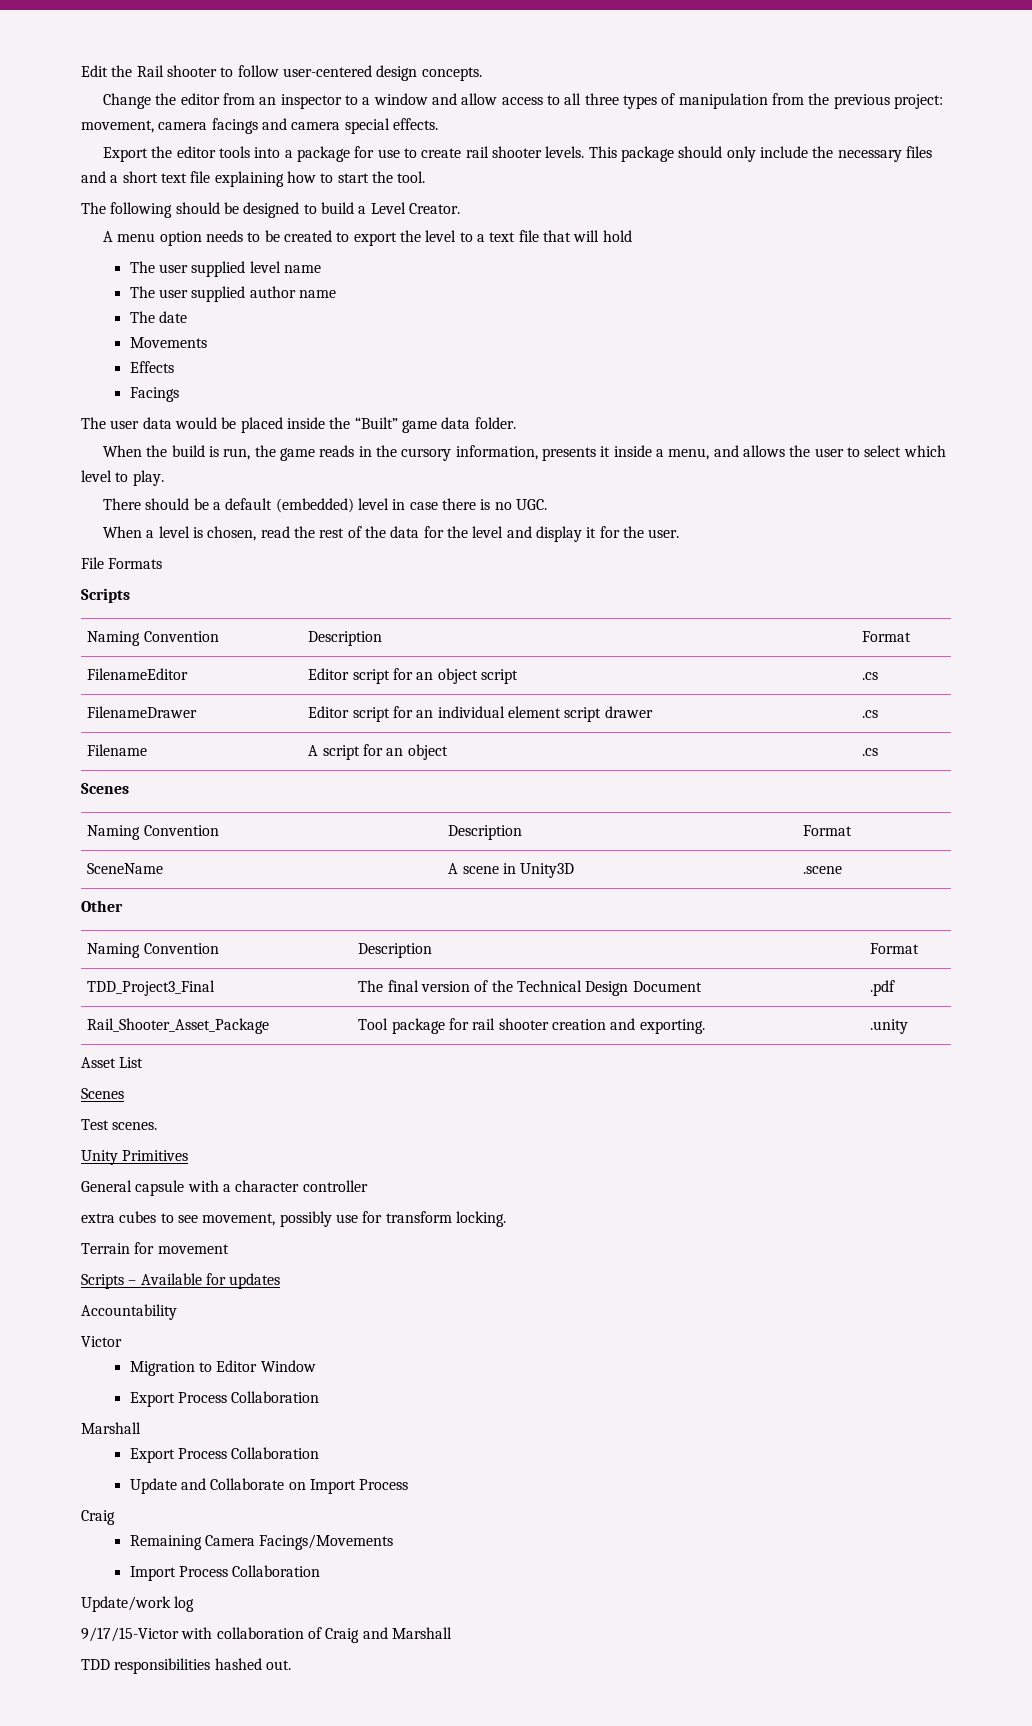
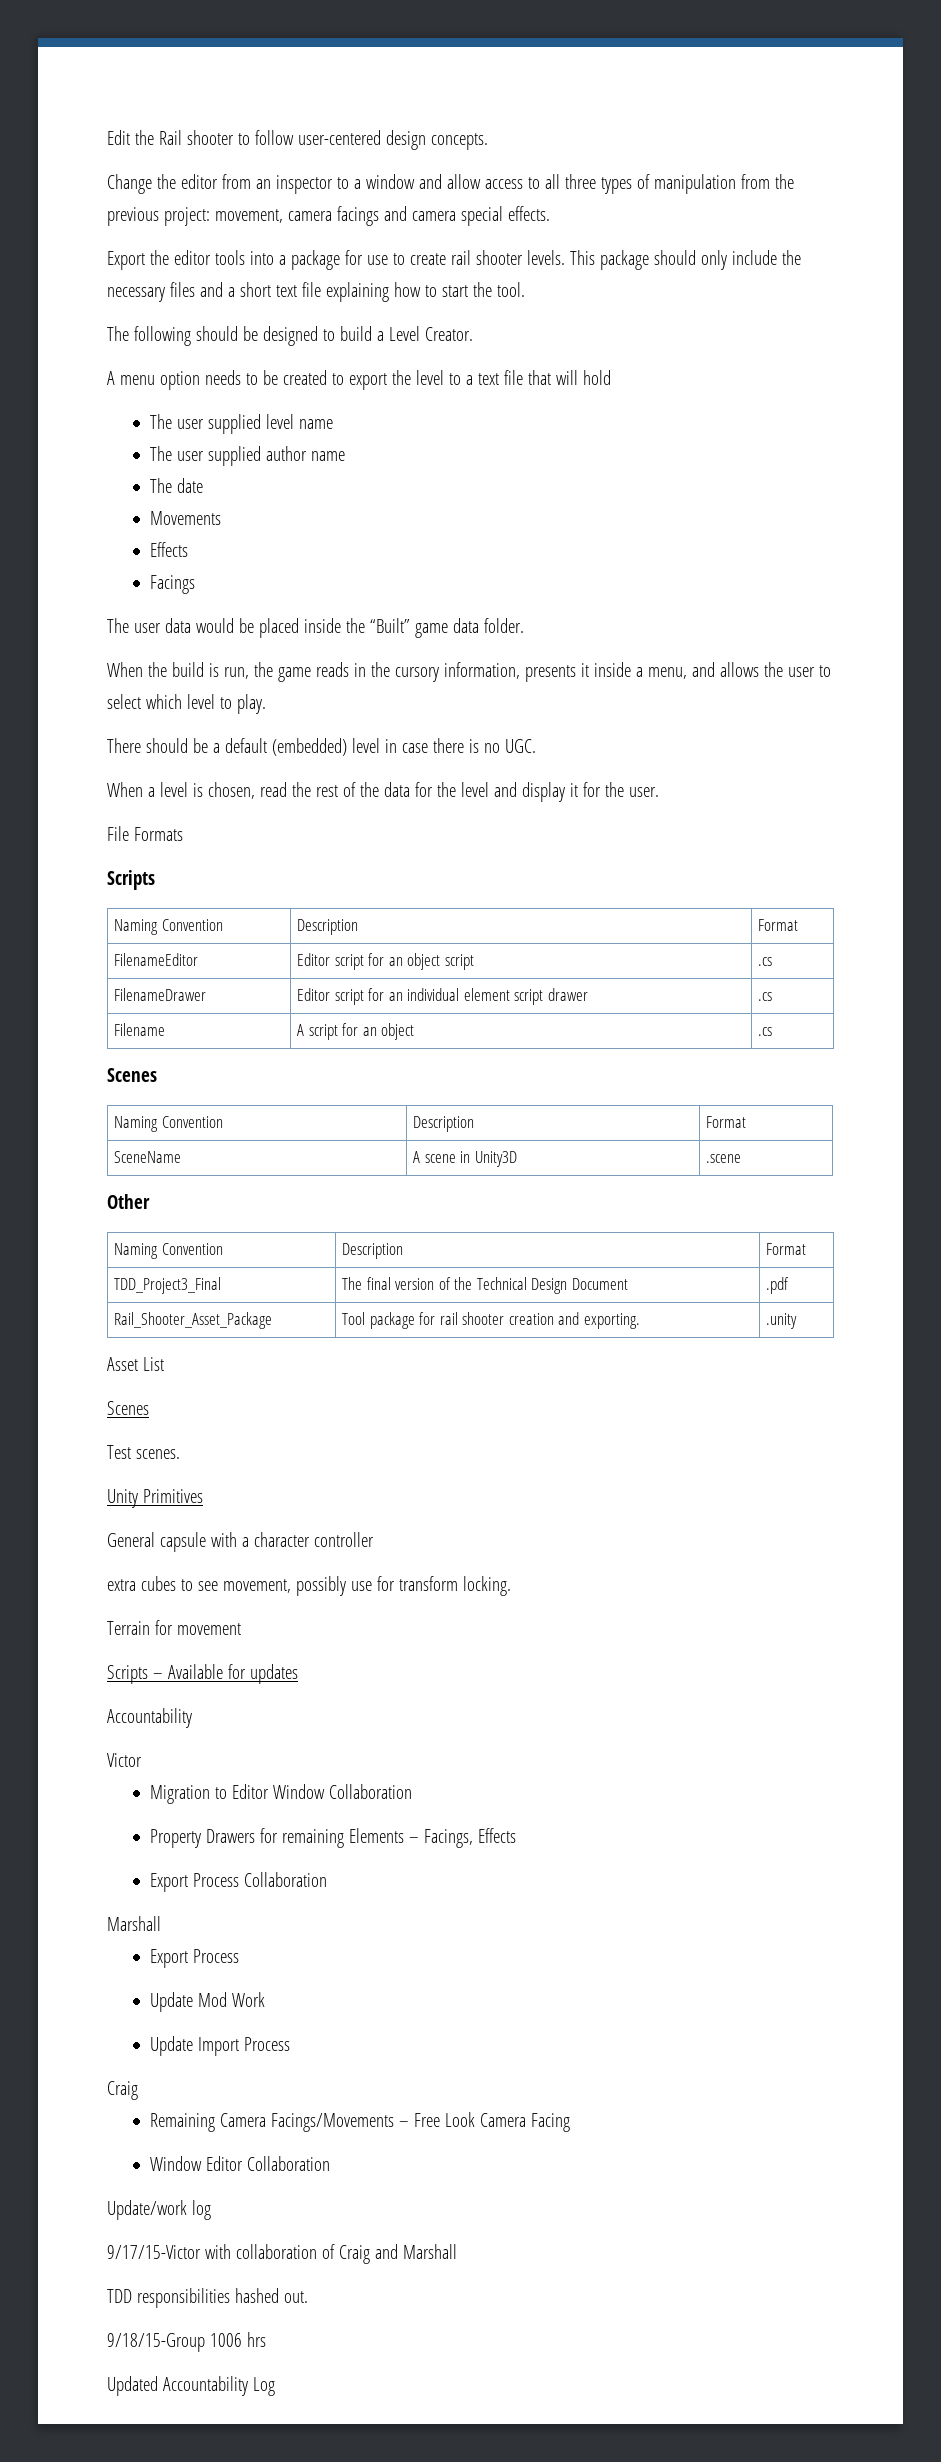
- Migration to Editor Window
+ Migration to Editor Window Collaboration
+ Property Drawers for remaining Elements – Facings, Effects
  Export Process Collaboration
  Marshall
- Export Process Collaboration
- Update and Collaborate on Import Process
+ Export Process
+ Update Mod Work
+ Update Import Process
- Remaining Camera Facings/Movements
- Import Process Collaboration
+ Remaining Camera Facings/Movements – Free Look Camera Facing
+ Window Editor Collaboration
+ 9/18/15-Group 1006 hrs
+ Updated Accountability Log

